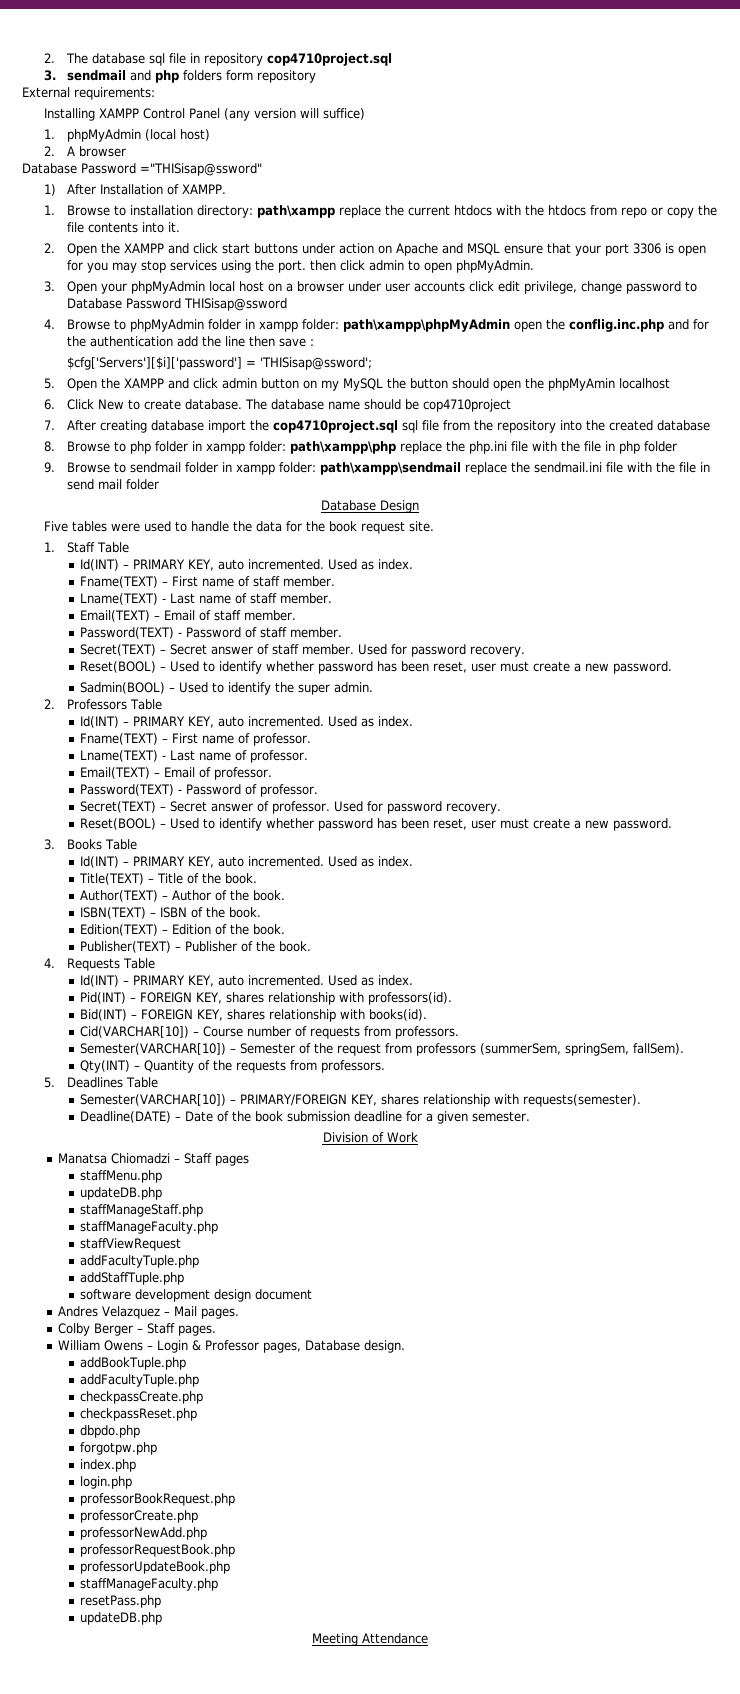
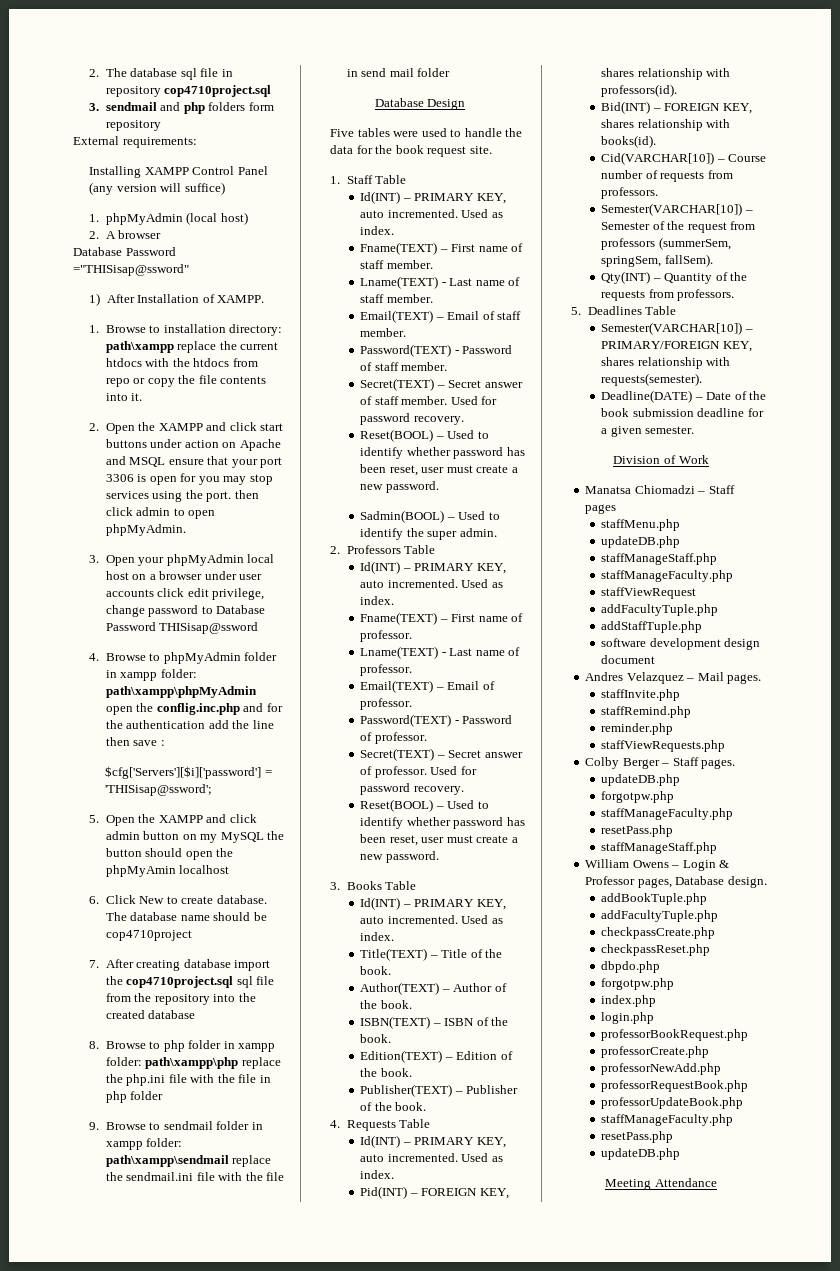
+ staffInvite.php
+ staffRemind.php
+ reminder.php
+ staffViewRequests.php
  Colby Berger – Staff pages.
+ updateDB.php
+ forgotpw.php
+ staffManageFaculty.php
+ resetPass.php
+ staffManageStaff.php

